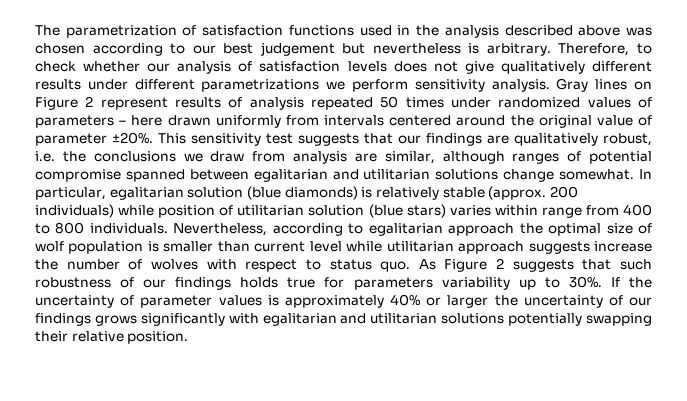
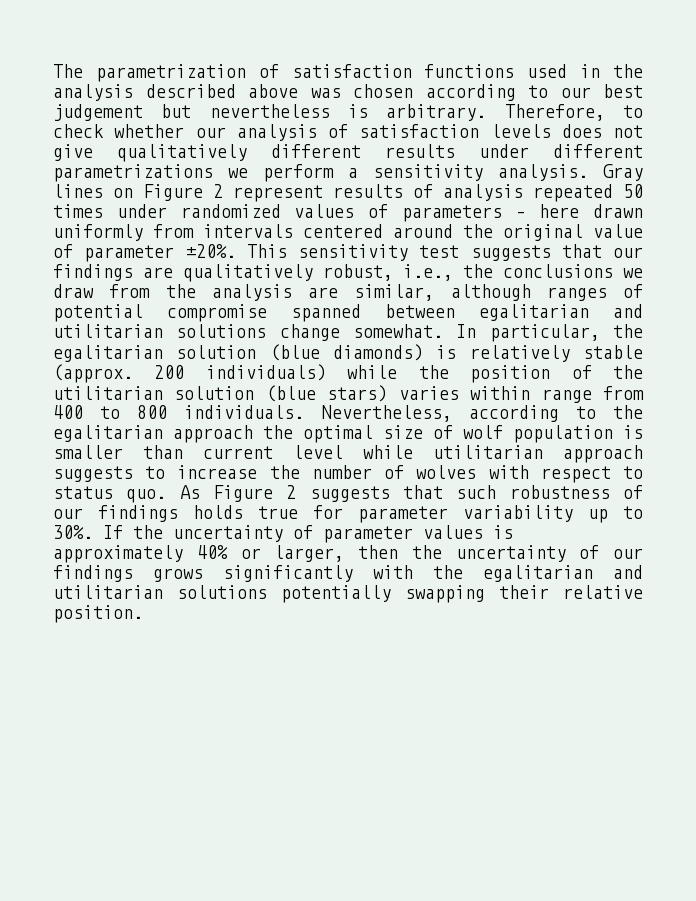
- Therefore, to check whether our analysis of satisfaction levels does not give qualitatively different results under different parametrizations we perform sensitivity analysis.
+ Therefore, to check whether our analysis of satisfaction levels does not give qualitatively different results under different parametrizations we perform a sensitivity analysis.
- This sensitivity test suggests that our findings are qualitatively robust, i.e. the conclusions we draw from analysis are similar, although ranges of potential compromise spanned between egalitarian and utilitarian solutions change somewhat.
+ This sensitivity test suggests that our findings are qualitatively robust, i.e., the conclusions we draw from the analysis are similar, although ranges of potential compromise spanned between egalitarian and utilitarian solutions change somewhat.
- In particular, egalitarian solution (blue diamonds) is relatively stable (approx. 200 individuals) while position of utilitarian solution (blue stars) varies within range from 400 to 800 individuals.
+ In particular, the egalitarian solution (blue diamonds) is relatively stable (approx. 200 individuals) while the position of the utilitarian solution (blue stars) varies within range from 400 to 800 individuals.
- Nevertheless, according to egalitarian approach the optimal size of wolf population is smaller than current level while utilitarian approach suggests increase the number of wolves with respect to status quo.
+ Nevertheless, according to the egalitarian approach the optimal size of wolf population is smaller than current level while utilitarian approach suggests to increase the number of wolves with respect to status quo.
- As Figure 2 suggests that such robustness of our findings holds true for parameters variability up to 30%.
+ As Figure 2 suggests that such robustness of our findings holds true for parameter variability up to 30%.
- If the uncertainty of parameter values is approximately 40% or larger the uncertainty of our findings grows significantly with egalitarian and utilitarian solutions potentially swapping their relative position.
+ If the uncertainty of parameter values is approximately 40% or larger, then the uncertainty of our findings grows significantly with the egalitarian and utilitarian solutions potentially swapping their relative position.

